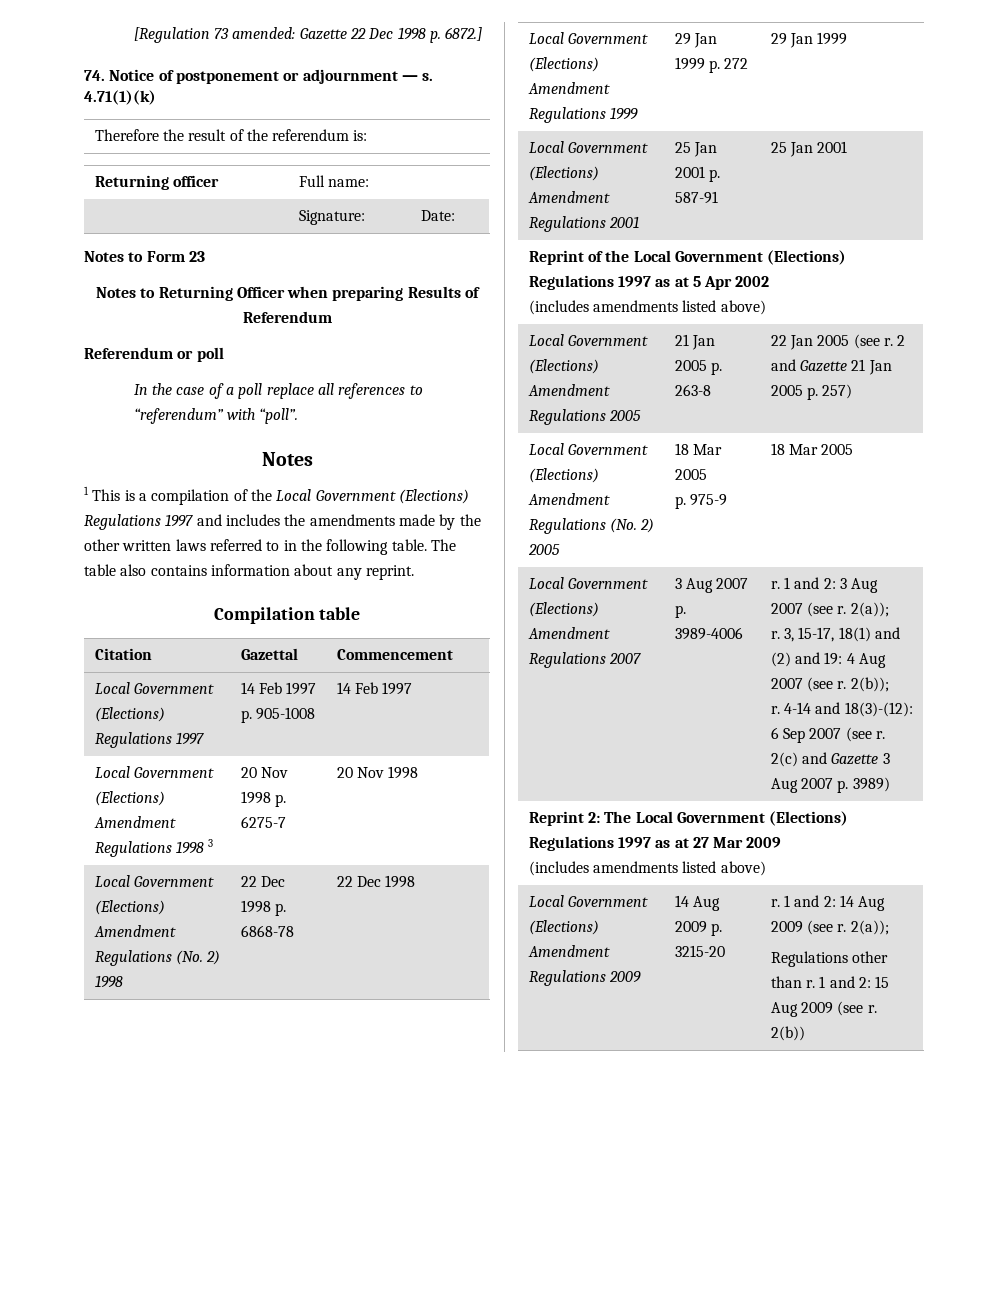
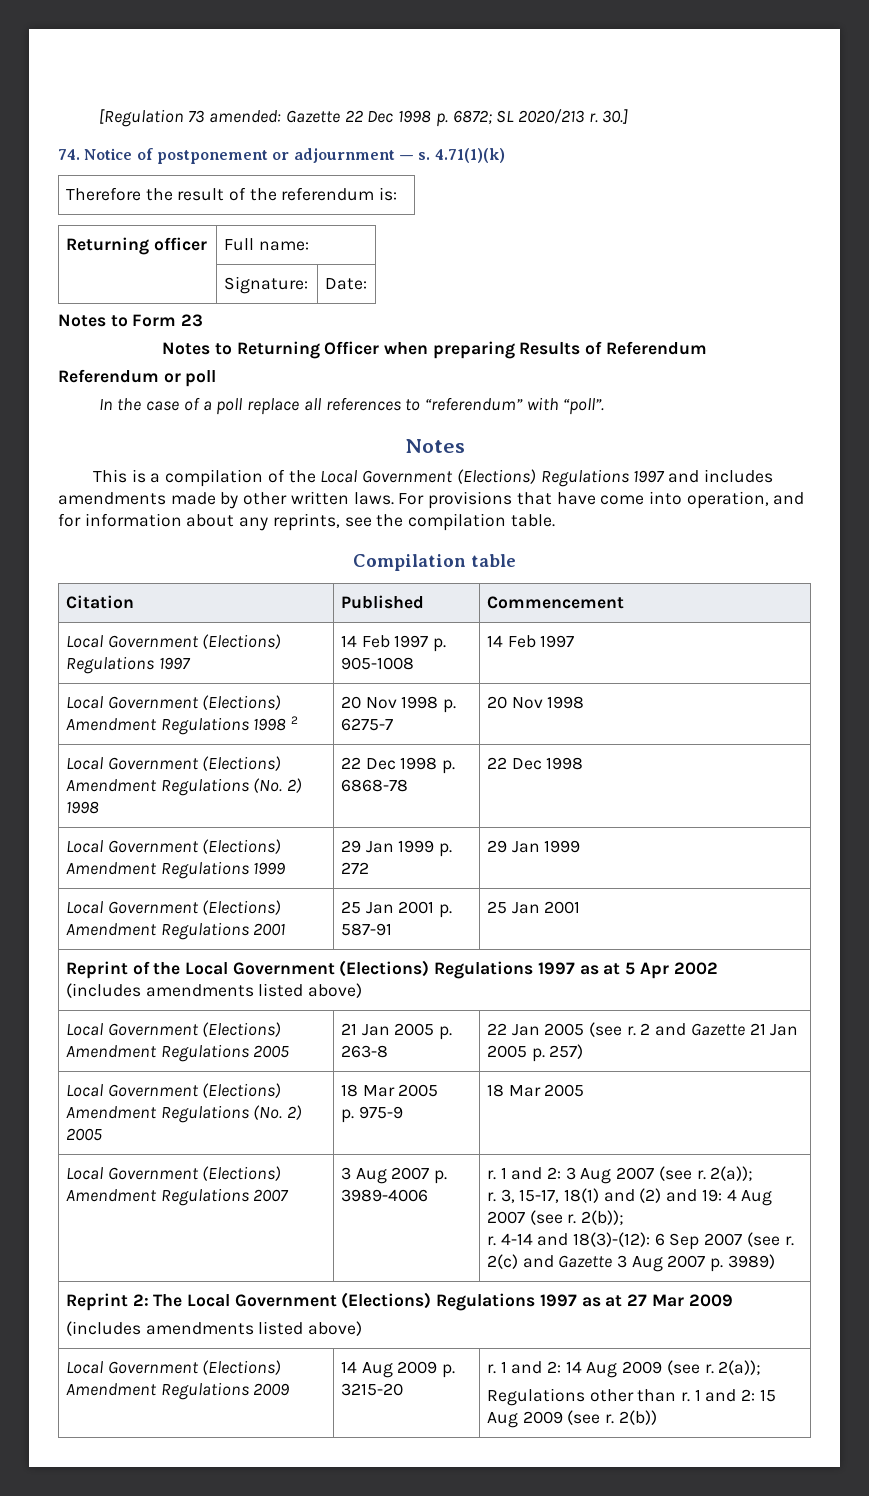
- [Regulation 73 amended: Gazette 22 Dec 1998 p. 6872.]
+ [Regulation 73 amended: Gazette 22 Dec 1998 p. 6872; SL 2020/213 r. 30.]
- 1 This is a compilation of the Local Government (Elections) Regulations 1997 and includes the amendments made by the other written laws referred to in the following table. The table also contains information about any reprint.
+ This is a compilation of the Local Government (Elections) Regulations 1997 and includes amendments made by other written laws. For provisions that have come into operation, and for information about any reprints, see the compilation table.
- Citation | Gazettal | Commencement
+ Citation | Published | Commencement
- Local Government (Elections) Amendment Regulations 1998 3 | 20 Nov 1998 p. 6275-7 | 20 Nov 1998
+ Local Government (Elections) Amendment Regulations 1998 2 | 20 Nov 1998 p. 6275-7 | 20 Nov 1998

